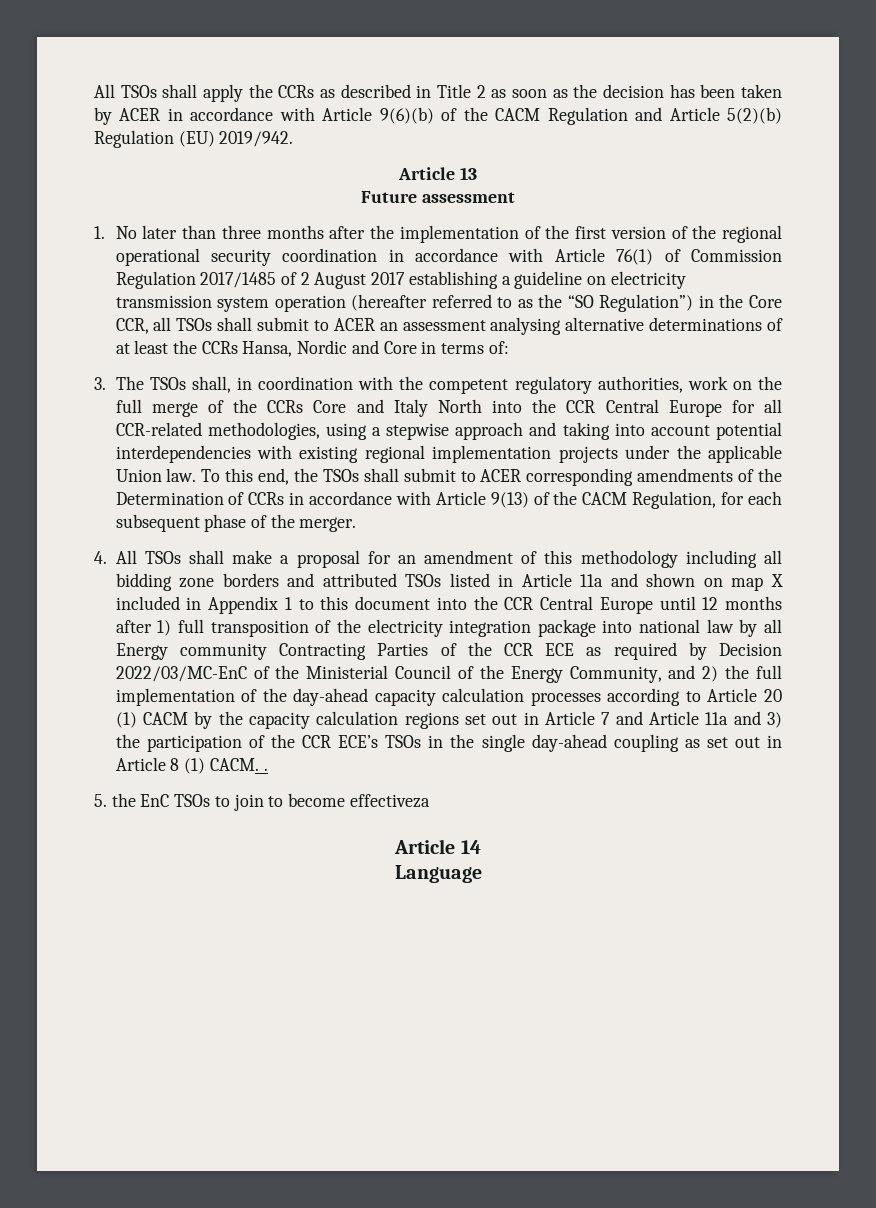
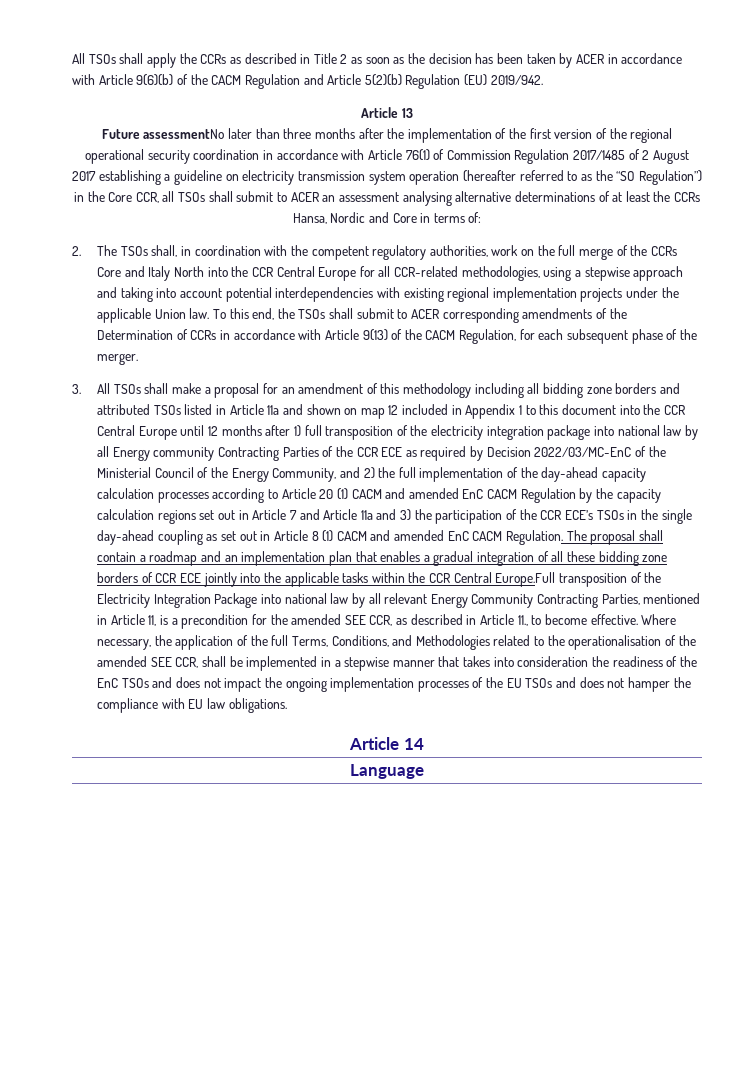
- Future assessment
- 1. No later than three months after the implementation of the first version of the regional operational security coordination in accordance with Article 76(1) of Commission Regulation 2017/1485 of 2 August 2017 establishing a guideline on electricity transmission system operation (hereafter referred to as the “SO Regulation”) in the Core CCR, all TSOs shall submit to ACER an assessment analysing alternative determinations of at least the CCRs Hansa, Nordic and Core in terms of:
+ Future assessmentNo later than three months after the implementation of the first version of the regional operational security coordination in accordance with Article 76(1) of Commission Regulation 2017/1485 of 2 August 2017 establishing a guideline on electricity transmission system operation (hereafter referred to as the “SO Regulation”) in the Core CCR, all TSOs shall submit to ACER an assessment analysing alternative determinations of at least the CCRs Hansa, Nordic and Core in terms of:
- 3. The TSOs shall, in coordination with the competent regulatory authorities, work on the full merge of the CCRs Core and Italy North into the CCR Central Europe for all CCR-related methodologies, using a stepwise approach and taking into account potential interdependencies with existing regional implementation projects under the applicable Union law.
+ 2. The TSOs shall, in coordination with the competent regulatory authorities, work on the full merge of the CCRs Core and Italy North into the CCR Central Europe for all CCR-related methodologies, using a stepwise approach and taking into account potential interdependencies with existing regional implementation projects under the applicable Union law.
- 4. All TSOs shall make a proposal for an amendment of this methodology including all bidding zone borders and attributed TSOs listed in Article 11a and shown on map X included in Appendix 1 to this document into the CCR Central Europe until 12 months after 1) full transposition of the electricity integration package into national law by all Energy community Contracting Parties of the CCR ECE as required by Decision 2022/03/MC-EnC of the Ministerial Council of the Energy Community, and 2) the full implementation of the day-ahead capacity calculation processes according to Article 20 (1) CACM by the capacity calculation regions set out in Article 7 and Article 11a and 3) the participation of the CCR ECE’s TSOs in the single day-ahead coupling as set out in Article 8 (1) CACM. .
- 5. the EnC TSOs to join to become effectiveza
+ 3. All TSOs shall make a proposal for an amendment of this methodology including all bidding zone borders and attributed TSOs listed in Article 11a and shown on map 12 included in Appendix 1 to this document into the CCR Central Europe until 12 months after 1) full transposition of the electricity integration package into national law by all Energy community Contracting Parties of the CCR ECE as required by Decision 2022/03/MC-EnC of the Ministerial Council of the Energy Community, and 2) the full implementation of the day-ahead capacity calculation processes according to Article 20 (1) CACM and amended EnC CACM Regulation by the capacity calculation regions set out in Article 7 and Article 11a and 3) the participation of the CCR ECE’s TSOs in the single day-ahead coupling as set out in Article 8 (1) CACM and amended EnC CACM Regulation. The proposal shall contain a roadmap and an implementation plan that enables a gradual integration of all these bidding zone borders of CCR ECE jointly into the applicable tasks within the CCR Central Europe.Full transposition of the Electricity Integration Package into national law by all relevant Energy Community Contracting Parties, mentioned in Article 11, is a precondition for the amended SEE CCR, as described in Article 11., to become effective. Where necessary, the application of the full Terms, Conditions, and Methodologies related to the operationalisation of the amended SEE CCR, shall be implemented in a stepwise manner that takes into consideration the readiness of the EnC TSOs and does not impact the ongoing implementation processes of the EU TSOs and does not hamper the compliance with EU law obligations.

